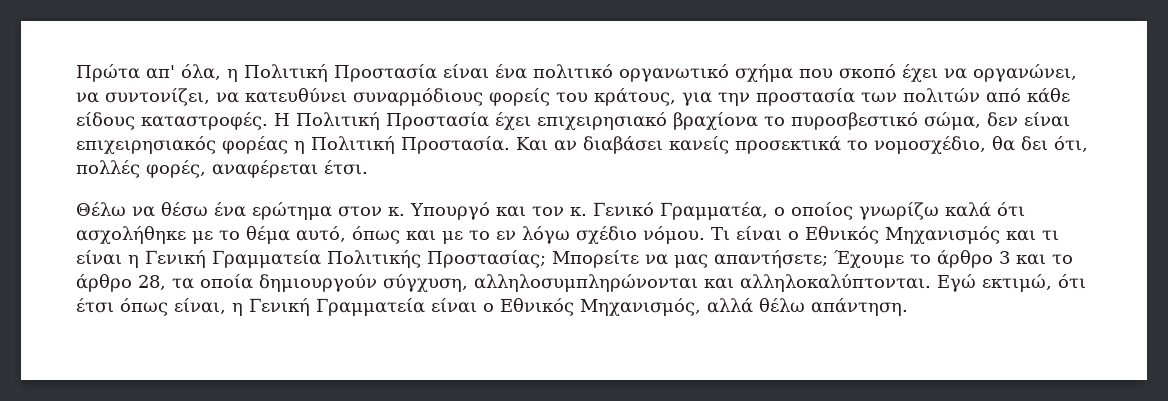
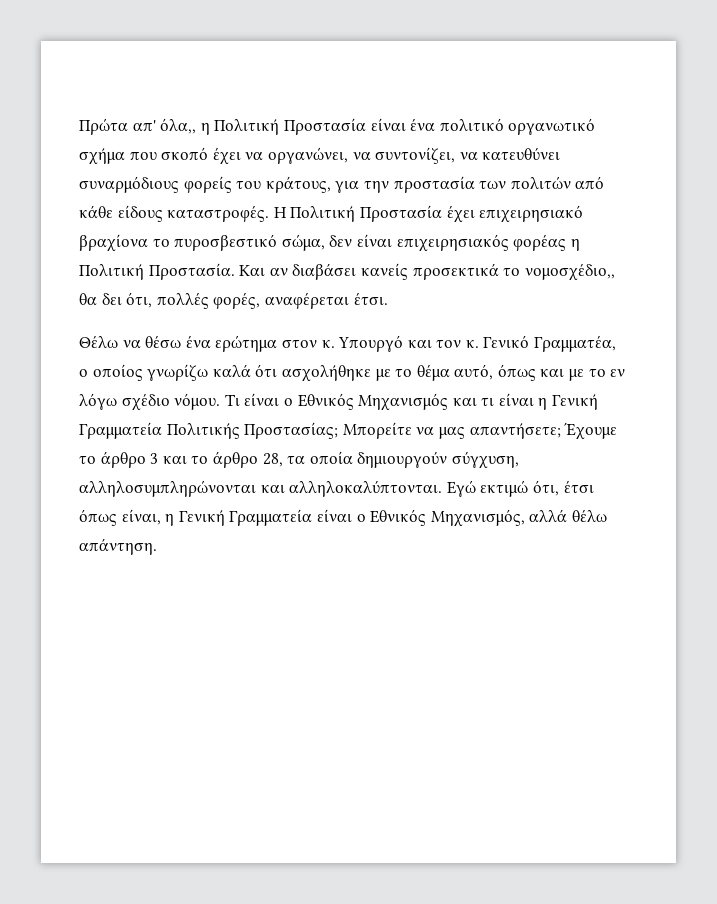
- Πρώτα απ' όλα, η Πολιτική Προστασία είναι ένα πολιτικό οργανωτικό σχήμα που σκοπό έχει να οργανώνει, να συντονίζει, να κατευθύνει συναρμόδιους φορείς του κράτους, για την προστασία των πολιτών από κάθε είδους καταστροφές.
+ Πρώτα απ' όλα,, η Πολιτική Προστασία είναι ένα πολιτικό οργανωτικό σχήμα που σκοπό έχει να οργανώνει, να συντονίζει, να κατευθύνει συναρμόδιους φορείς του κράτους, για την προστασία των πολιτών από κάθε είδους καταστροφές.
- Και αν διαβάσει κανείς προσεκτικά το νομοσχέδιο, θα δει ότι, πολλές φορές, αναφέρεται έτσι.
+ Και αν διαβάσει κανείς προσεκτικά το νομοσχέδιο,, θα δει ότι, πολλές φορές, αναφέρεται έτσι.
- Εγώ εκτιμώ, ότι έτσι όπως είναι, η Γενική Γραμματεία είναι ο Εθνικός Μηχανισμός, αλλά θέλω απάντηση.
+ Εγώ εκτιμώ ότι, έτσι όπως είναι, η Γενική Γραμματεία είναι ο Εθνικός Μηχανισμός, αλλά θέλω απάντηση.

